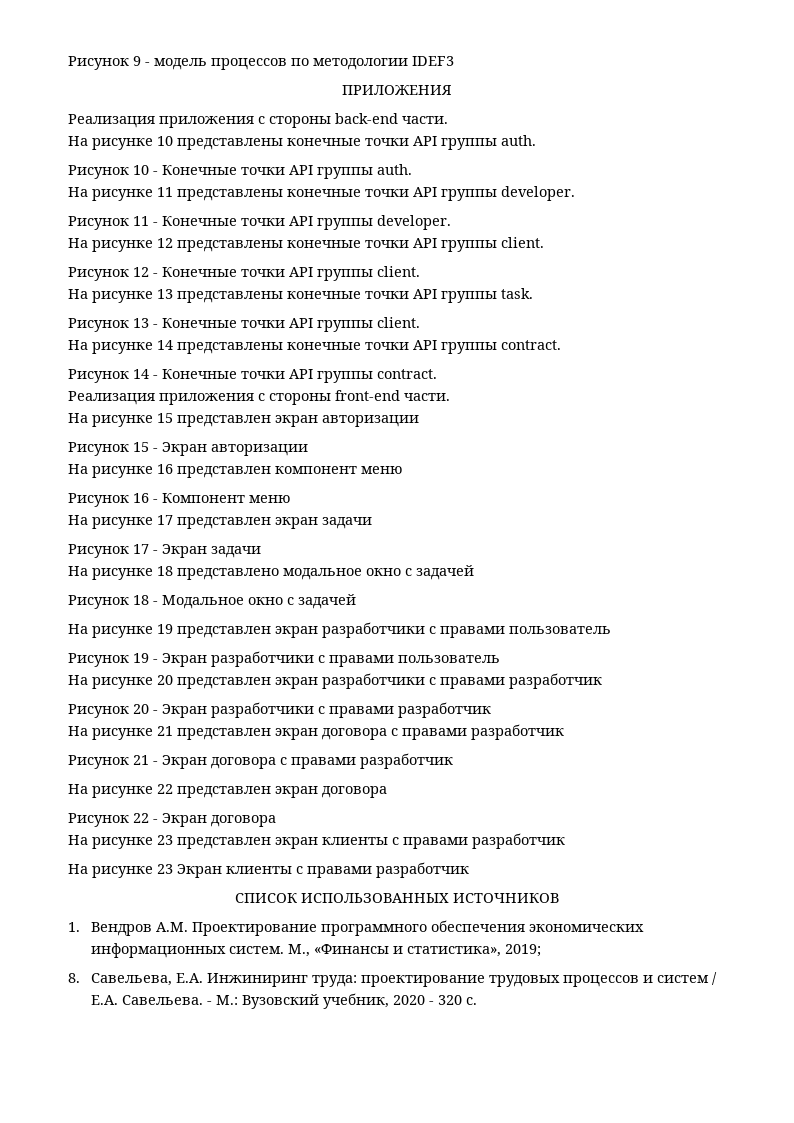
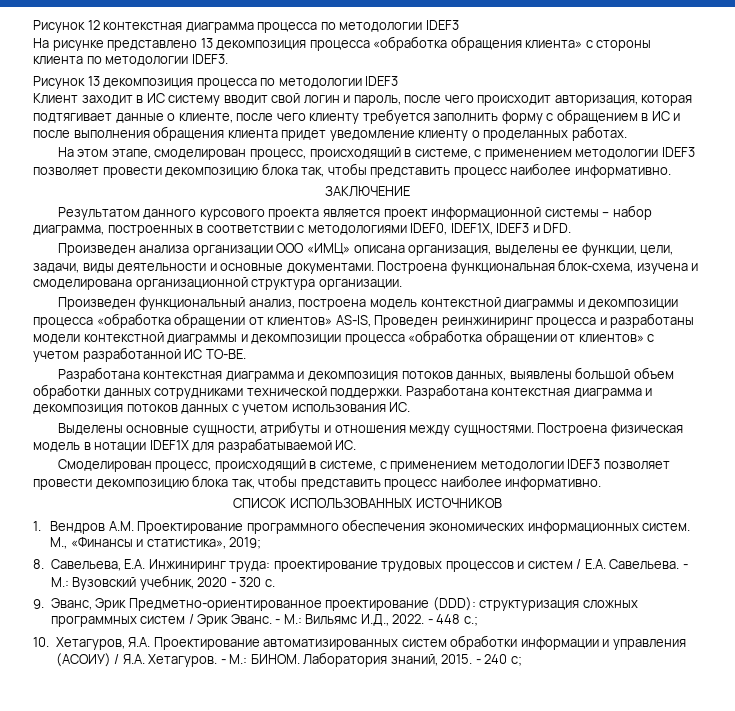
- Рисунок 9 - модель процессов по методологии IDEF3
- ПРИЛОЖЕНИЯ
- Реализация приложения с стороны back-end части.
- На рисунке 10 представлены конечные точки API группы auth.
- Рисунок 10 - Конечные точки API группы auth.
- На рисунке 11 представлены конечные точки API группы developer.
- Рисунок 11 - Конечные точки API группы developer.
- На рисунке 12 представлены конечные точки API группы client.
- Рисунок 12 - Конечные точки API группы client.
- На рисунке 13 представлены конечные точки API группы task.
- Рисунок 13 - Конечные точки API группы client.
- На рисунке 14 представлены конечные точки API группы contract.
- Рисунок 14 - Конечные точки API группы contract.
- Реализация приложения с стороны front-end части.
- На рисунке 15 представлен экран авторизации
- Рисунок 15 - Экран авторизации
- На рисунке 16 представлен компонент меню
- Рисунок 16 - Компонент меню
- На рисунке 17 представлен экран задачи
- Рисунок 17 - Экран задачи
- На рисунке 18 представлено модальное окно с задачей
- Рисунок 18 - Модальное окно с задачей
- На рисунке 19 представлен экран разработчики с правами пользователь
- Рисунок 19 - Экран разработчики с правами пользователь
- На рисунке 20 представлен экран разработчики с правами разработчик
- Рисунок 20 - Экран разработчики с правами разработчик
- На рисунке 21 представлен экран договора с правами разработчик
- Рисунок 21 - Экран договора с правами разработчик
- На рисунке 22 представлен экран договора
- Рисунок 22 - Экран договора
- На рисунке 23 представлен экран клиенты с правами разработчик
- На рисунке 23 Экран клиенты с правами разработчик
+ Рисунок 12 контекстная диаграмма процесса по методологии IDEF3
+ На рисунке представлено 13 декомпозиция процесса «обработка обращения клиента» с стороны клиента по методологии IDEF3.
+ Рисунок 13 декомпозиция процесса по методологии IDEF3
+ Клиент заходит в ИС систему вводит свой логин и пароль, после чего происходит авторизация, которая подтягивает данные о клиенте, после чего клиенту требуется заполнить форму с обращением в ИС и после выполнения обращения клиента придет уведомление клиенту о проделанных работах.
+ На этом этапе, смоделирован процесс, происходящий в системе, с применением методологии IDEF3 позволяет провести декомпозицию блока так, чтобы представить процесс наиболее информативно.
+ ЗАКЛЮЧЕНИЕ
+ Результатом данного курсового проекта является проект информационной системы – набор диаграмма, построенных в соответствии с методологиями IDEF0, IDEF1X, IDEF3 и DFD.
+ Произведен анализа организации ООО «ИМЦ» описана организация, выделены ее функции, цели, задачи, виды деятельности и основные документами. Построена функциональная блок-схема, изучена и смоделирована организационной структура организации.
+ Произведен функциональный анализ, построена модель контекстной диаграммы и декомпозиции процесса «обработка обращении от клиентов» AS-IS, Проведен реинжиниринг процесса и разработаны модели контекстной диаграммы и декомпозиции процесса «обработка обращении от клиентов» с учетом разработанной ИС TO-BE.
+ Разработана контекстная диаграмма и декомпозиция потоков данных, выявлены большой объем обработки данных сотрудниками технической поддержки. Разработана контекстная диаграмма и декомпозиция потоков данных с учетом использования ИС.
+ Выделены основные сущности, атрибуты и отношения между сущностями. Построена физическая модель в нотации IDEF1X для разрабатываемой ИС.
+ Смоделирован процесс, происходящий в системе, с применением методологии IDEF3 позволяет провести декомпозицию блока так, чтобы представить процесс наиболее информативно.
+ 9. Эванс, Эрик Предметно-ориентированное проектирование (DDD): структуризация сложных программных систем / Эрик Эванс. - М.: Вильямс И.Д., 2022. - 448 c.;
+ 10. Хетагуров, Я.А. Проектирование автоматизированных систем обработки информации и управления (АСОИУ) / Я.А. Хетагуров. - М.: БИНОМ. Лаборатория знаний, 2015. - 240 c;

